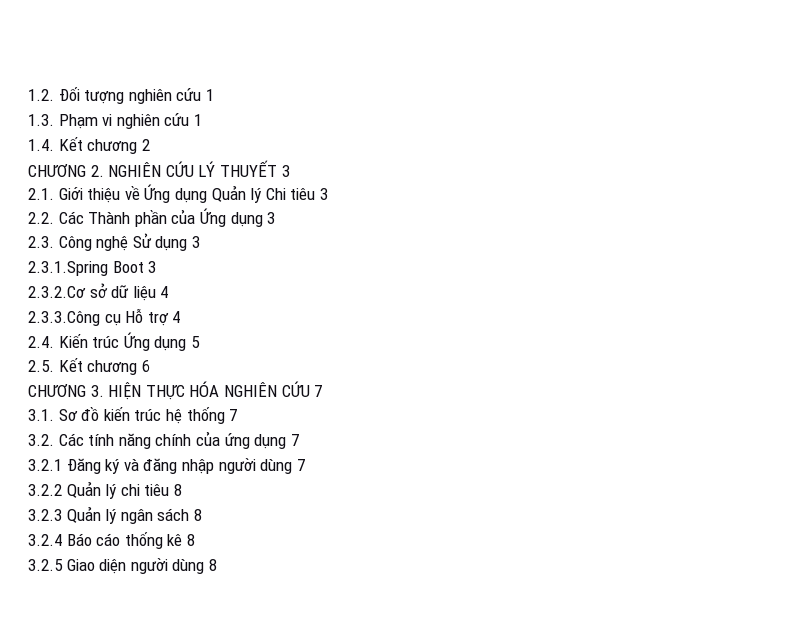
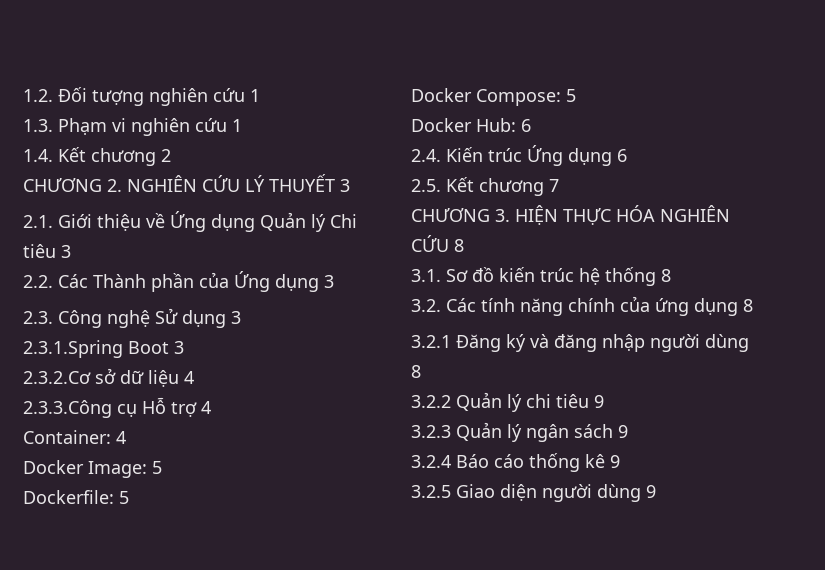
+ Container: 4
+ Docker Image: 5
+ Dockerfile: 5
+ Docker Compose: 5
+ Docker Hub: 6
- 2.4. Kiến trúc Ứng dụng 5
+ 2.4. Kiến trúc Ứng dụng 6
- 2.5. Kết chương 6
+ 2.5. Kết chương 7
- CHƯƠNG 3. HIỆN THỰC HÓA NGHIÊN CỨU 7
+ CHƯƠNG 3. HIỆN THỰC HÓA NGHIÊN CỨU 8
- 3.1. Sơ đồ kiến trúc hệ thống 7
+ 3.1. Sơ đồ kiến trúc hệ thống 8
- 3.2. Các tính năng chính của ứng dụng 7
+ 3.2. Các tính năng chính của ứng dụng 8
- 3.2.1 Đăng ký và đăng nhập người dùng 7
+ 3.2.1 Đăng ký và đăng nhập người dùng 8
- 3.2.2 Quản lý chi tiêu 8
+ 3.2.2 Quản lý chi tiêu 9
- 3.2.3 Quản lý ngân sách 8
+ 3.2.3 Quản lý ngân sách 9
- 3.2.4 Báo cáo thống kê 8
+ 3.2.4 Báo cáo thống kê 9
- 3.2.5 Giao diện người dùng 8
+ 3.2.5 Giao diện người dùng 9

